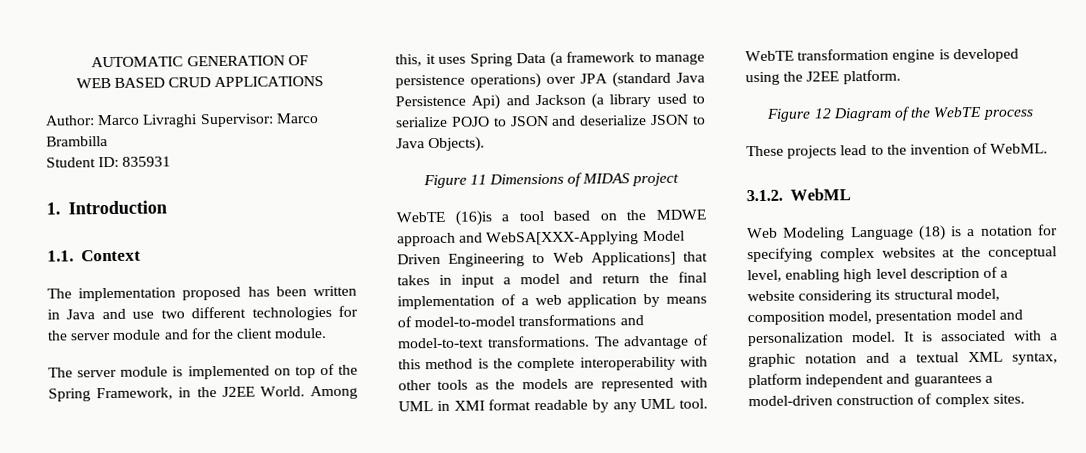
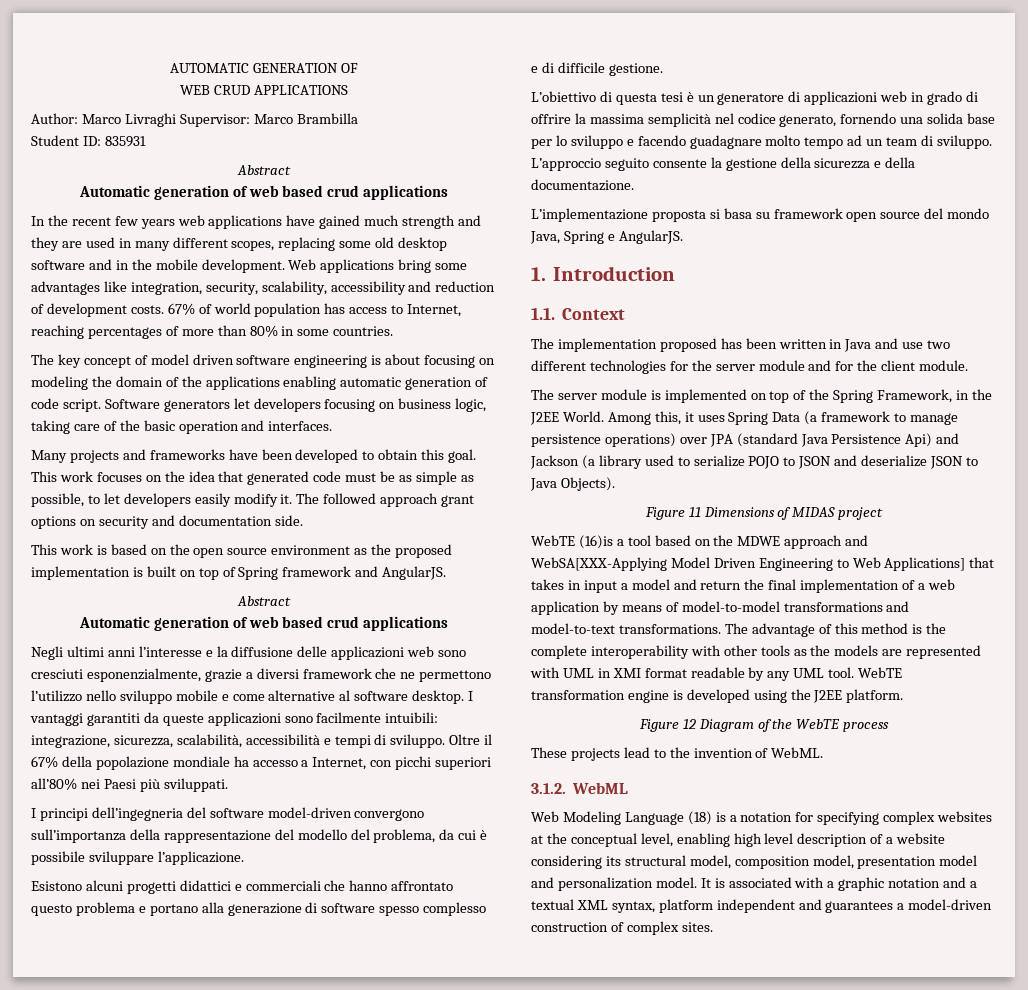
- WEB BASED CRUD APPLICATIONS
+ WEB CRUD APPLICATIONS
  Student ID: 835931
+ Abstract
+ Automatic generation of web based crud applications
+ In the recent few years web applications have gained much strength and they are used in many different scopes, replacing some old desktop software and in the mobile development. Web applications bring some advantages like integration, security, scalability, accessibility and reduction of development costs. 67% of world population has access to Internet, reaching percentages of more than 80% in some countries.
+ The key concept of model driven software engineering is about focusing on modeling the domain of the applications enabling automatic generation of code script. Software generators let developers focusing on business logic, taking care of the basic operation and interfaces.
+ Many projects and frameworks have been developed to obtain this goal. This work focuses on the idea that generated code must be as simple as possible, to let developers easily modify it. The followed approach grant options on security and documentation side.
+ This work is based on the open source environment as the proposed implementation is built on top of Spring framework and AngularJS.
+ Abstract
+ Automatic generation of web based crud applications
+ Negli ultimi anni l’interesse e la diffusione delle applicazioni web sono cresciuti esponenzialmente, grazie a diversi framework che ne permettono l’utilizzo nello sviluppo mobile e come alternative al software desktop. I vantaggi garantiti da queste applicazioni sono facilmente intuibili: integrazione, sicurezza, scalabilità, accessibilità e tempi di sviluppo. Oltre il 67% della popolazione mondiale ha accesso a Internet, con picchi superiori all’80% nei Paesi più sviluppati.
+ I principi dell’ingegneria del software model-driven convergono sull’importanza della rappresentazione del modello del problema, da cui è possibile sviluppare l’applicazione.
+ Esistono alcuni progetti didattici e commerciali che hanno affrontato questo problema e portano alla generazione di software spesso complesso e di difficile gestione.
+ L’obiettivo di questa tesi è un generatore di applicazioni web in grado di offrire la massima semplicità nel codice generato, fornendo una solida base per lo sviluppo e facendo guadagnare molto tempo ad un team di sviluppo. L’approccio seguito consente la gestione della sicurezza e della documentazione.
+ L’implementazione proposta si basa su framework open source del mondo Java, Spring e AngularJS.

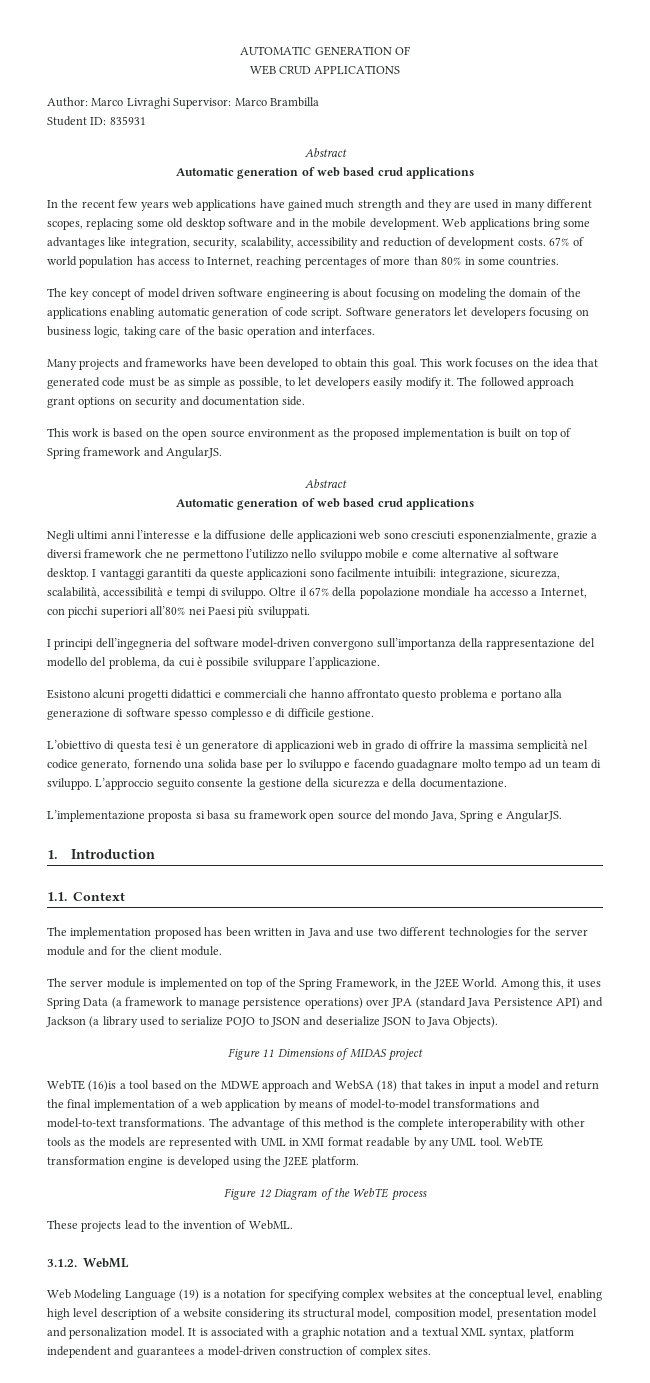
- Among this, it uses Spring Data (a framework to manage persistence operations) over JPA (standard Java Persistence Api) and Jackson (a library used to serialize POJO to JSON and deserialize JSON to Java Objects).
+ Among this, it uses Spring Data (a framework to manage persistence operations) over JPA (standard Java Persistence API) and Jackson (a library used to serialize POJO to JSON and deserialize JSON to Java Objects).
- WebTE (16)is a tool based on the MDWE approach and WebSA[XXX-Applying Model Driven Engineering to Web Applications] that takes in input a model and return the final implementation of a web application by means of model-to-model transformations and model-to-text transformations.
+ WebTE (16)is a tool based on the MDWE approach and WebSA (18) that takes in input a model and return the final implementation of a web application by means of model-to-model transformations and model-to-text transformations.
- Web Modeling Language (18) is a notation for specifying complex websites at the conceptual level, enabling high level description of a website considering its structural model, composition model, presentation model and personalization model.
+ Web Modeling Language (19) is a notation for specifying complex websites at the conceptual level, enabling high level description of a website considering its structural model, composition model, presentation model and personalization model.

